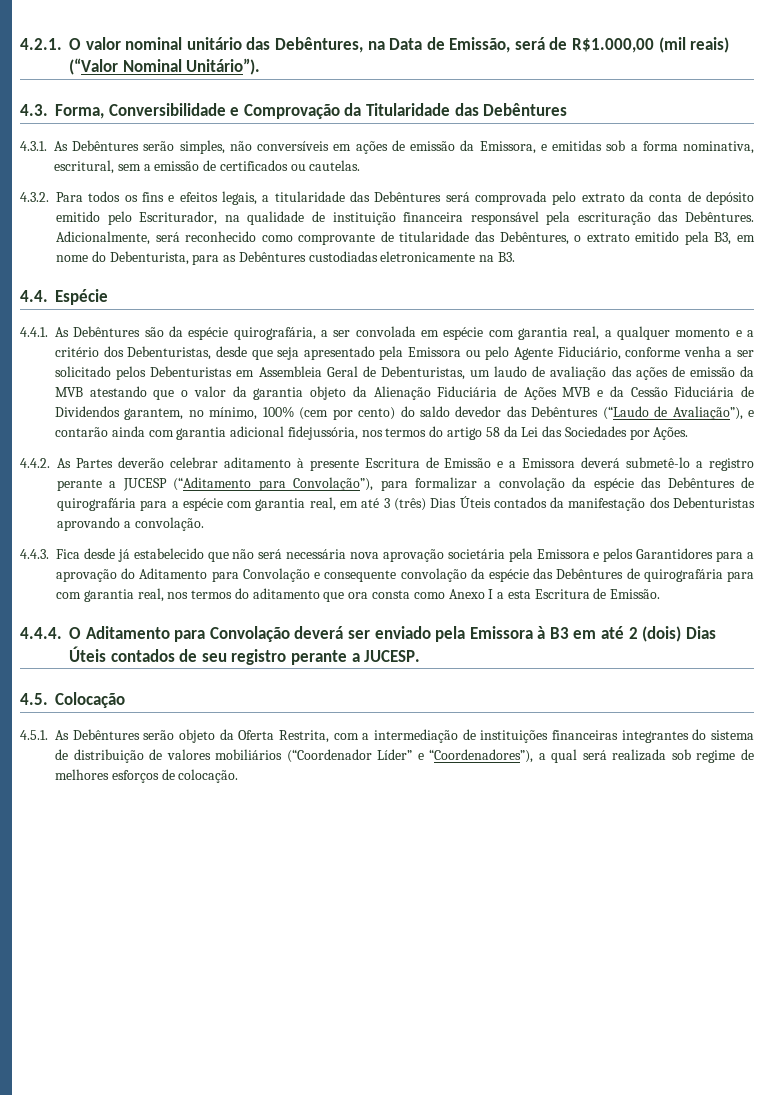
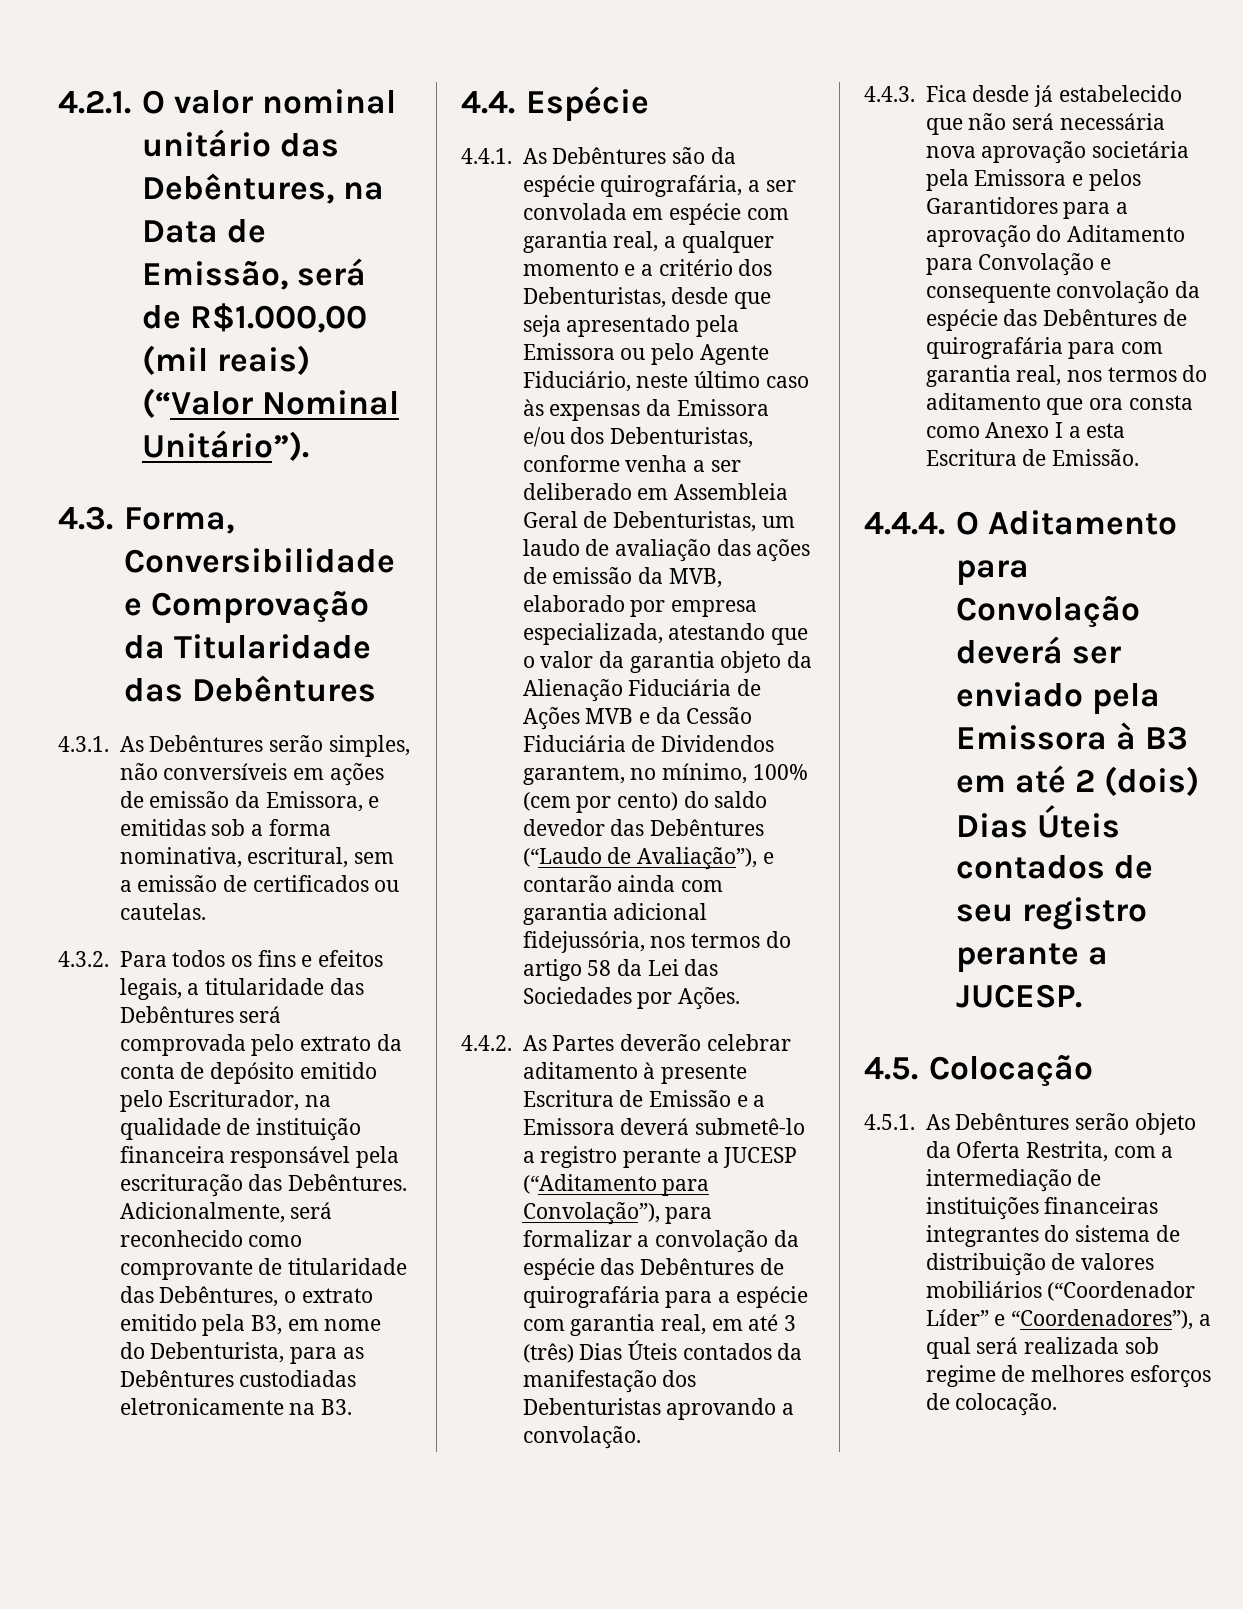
- 4.4.1. As Debêntures são da espécie quirografária, a ser convolada em espécie com garantia real, a qualquer momento e a critério dos Debenturistas, desde que seja apresentado pela Emissora ou pelo Agente Fiduciário, conforme venha a ser solicitado pelos Debenturistas em Assembleia Geral de Debenturistas, um laudo de avaliação das ações de emissão da MVB atestando que o valor da garantia objeto da Alienação Fiduciária de Ações MVB e da Cessão Fiduciária de Dividendos garantem, no mínimo, 100% (cem por cento) do saldo devedor das Debêntures (“Laudo de Avaliação”), e contarão ainda com garantia adicional fidejussória, nos termos do artigo 58 da Lei das Sociedades por Ações.
+ 4.4.1. As Debêntures são da espécie quirografária, a ser convolada em espécie com garantia real, a qualquer momento e a critério dos Debenturistas, desde que seja apresentado pela Emissora ou pelo Agente Fiduciário, neste último caso às expensas da Emissora e/ou dos Debenturistas, conforme venha a ser deliberado em Assembleia Geral de Debenturistas, um laudo de avaliação das ações de emissão da MVB, elaborado por empresa especializada, atestando que o valor da garantia objeto da Alienação Fiduciária de Ações MVB e da Cessão Fiduciária de Dividendos garantem, no mínimo, 100% (cem por cento) do saldo devedor das Debêntures (“Laudo de Avaliação”), e contarão ainda com garantia adicional fidejussória, nos termos do artigo 58 da Lei das Sociedades por Ações.

